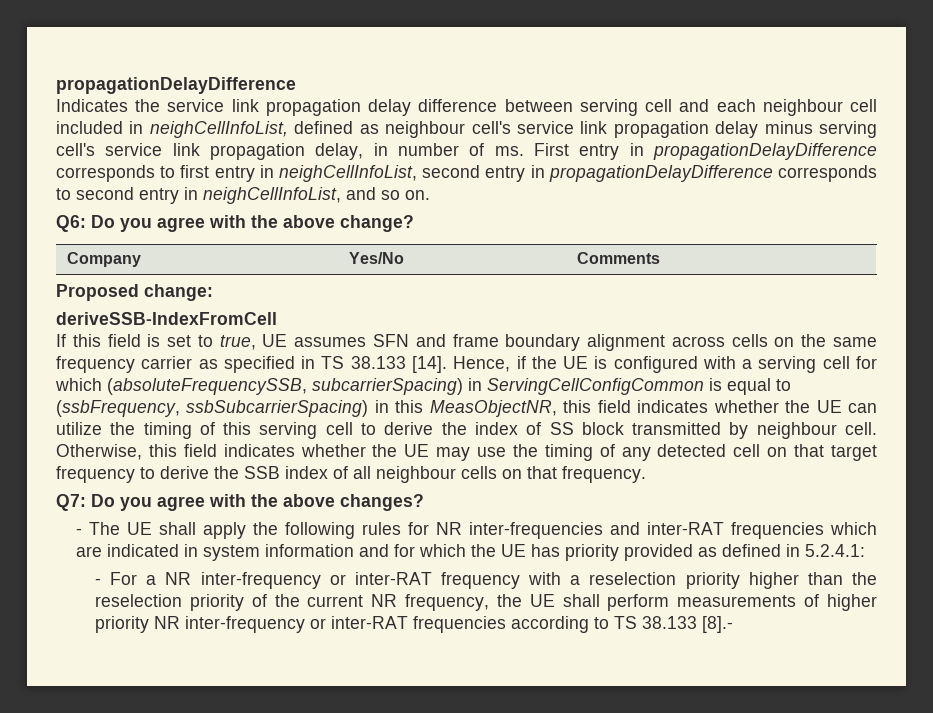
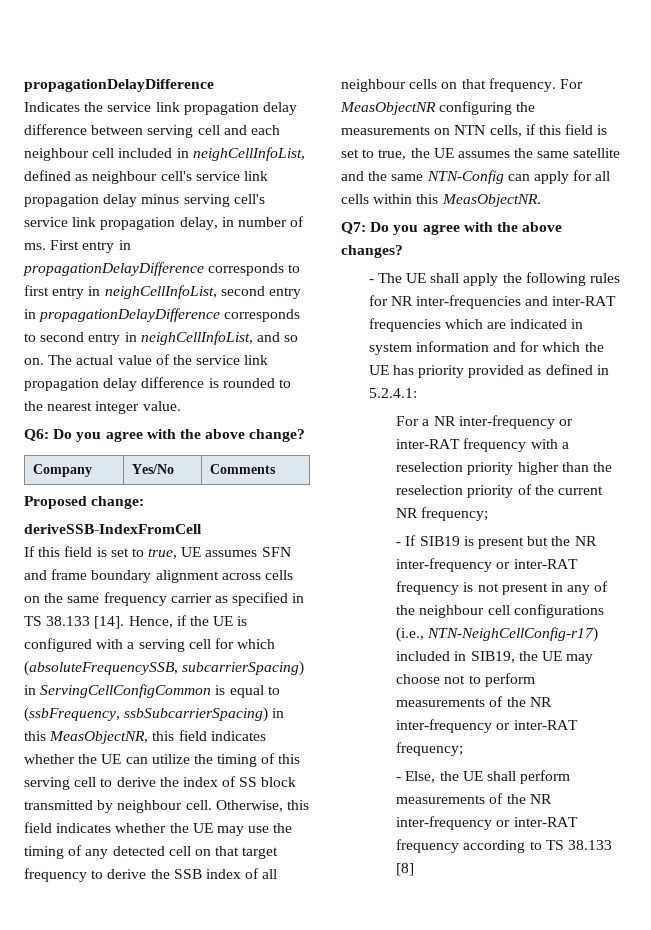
+ The actual value of the service link propagation delay difference is rounded to the nearest integer value.
+ For MeasObjectNR configuring the measurements on NTN cells, if this field is set to true, the UE assumes the same satellite and the same NTN-Config can apply for all cells within this MeasObjectNR.
- - For a NR inter-frequency or inter-RAT frequency with a reselection priority higher than the reselection priority of the current NR frequency, the UE shall perform measurements of higher priority NR inter-frequency or inter-RAT frequencies according to TS 38.133 [8].-
+ For a NR inter-frequency or inter-RAT frequency with a reselection priority higher than the reselection priority of the current NR frequency;
+ - If SIB19 is present but the NR inter-frequency or inter-RAT frequency is not present in any of the neighbour cell configurations (i.e., NTN-NeighCellConfig-r17) included in SIB19, the UE may choose not to perform measurements of the NR inter-frequency or inter-RAT frequency;
+ - Else, the UE shall perform measurements of the NR inter-frequency or inter-RAT frequency according to TS 38.133 [8]

